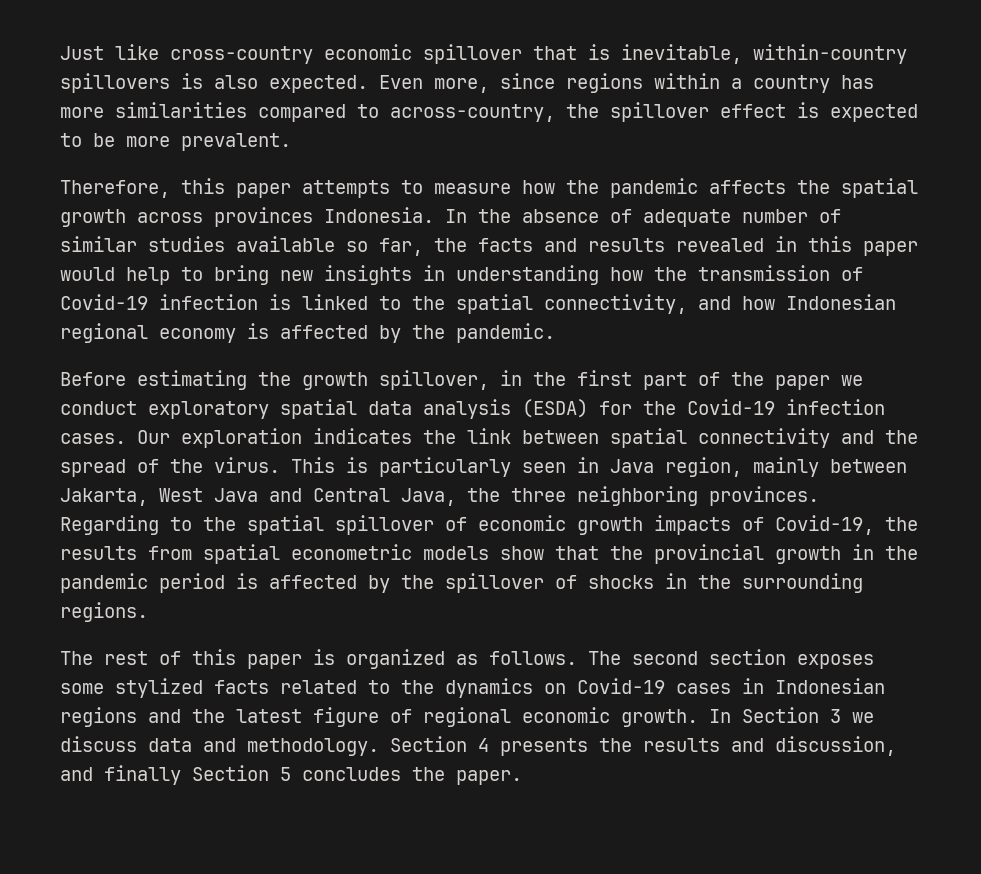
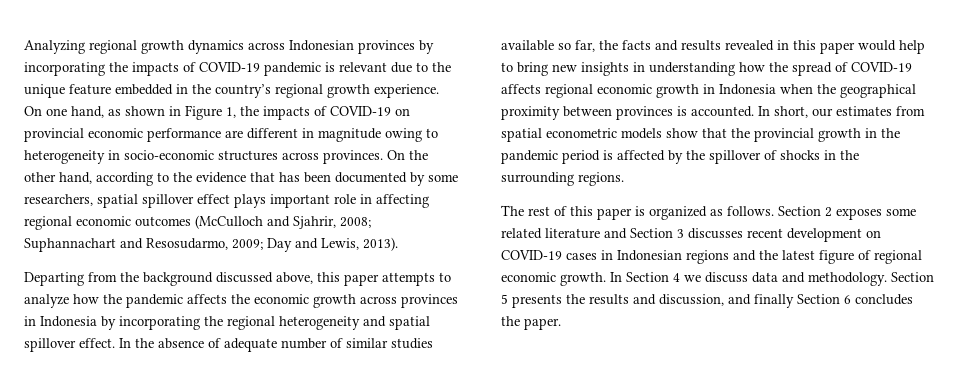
- Just like cross-country economic spillover that is inevitable, within-country spillovers is also expected. Even more, since regions within a country has more similarities compared to across-country, the spillover effect is expected to be more prevalent.
- Therefore, this paper attempts to measure how the pandemic affects the spatial growth across provinces Indonesia.
+ Analyzing regional growth dynamics across Indonesian provinces by incorporating the impacts of COVID-19 pandemic is relevant due to the unique feature embedded in the country’s regional growth experience. On one hand, as shown in Figure 1, the impacts of COVID-19 on provincial economic performance are different in magnitude owing to heterogeneity in socio-economic structures across provinces. On the other hand, according to the evidence that has been documented by some researchers, spatial spillover effect plays important role in affecting regional economic outcomes (McCulloch and Sjahrir, 2008; Suphannachart and Resosudarmo, 2009; Day and Lewis, 2013).
+ Departing from the background discussed above, this paper attempts to analyze how the pandemic affects the economic growth across provinces in Indonesia by incorporating the regional heterogeneity and spatial spillover effect.
- In the absence of adequate number of similar studies available so far, the facts and results revealed in this paper would help to bring new insights in understanding how the transmission of Covid-19 infection is linked to the spatial connectivity, and how Indonesian regional economy is affected by the pandemic.
- Before estimating the growth spillover, in the first part of the paper we conduct exploratory spatial data analysis (ESDA) for the Covid-19 infection cases. Our exploration indicates the link between spatial connectivity and the spread of the virus. This is particularly seen in Java region, mainly between Jakarta, West Java and Central Java, the three neighboring provinces. Regarding to the spatial spillover of economic growth impacts of Covid-19, the results from spatial econometric models show that the provincial growth in the pandemic period is affected by the spillover of shocks in the surrounding regions.
+ In the absence of adequate number of similar studies available so far, the facts and results revealed in this paper would help to bring new insights in understanding how the spread of COVID-19 affects regional economic growth in Indonesia when the geographical proximity between provinces is accounted. In short, our estimates from spatial econometric models show that the provincial growth in the pandemic period is affected by the spillover of shocks in the surrounding regions.
- The second section exposes some stylized facts related to the dynamics on Covid-19 cases in Indonesian regions and the latest figure of regional economic growth.
+ Section 2 exposes some related literature and Section 3 discusses recent development on COVID-19 cases in Indonesian regions and the latest figure of regional economic growth.
- In Section 3 we discuss data and methodology.
+ In Section 4 we discuss data and methodology.
- Section 4 presents the results and discussion, and finally Section 5 concludes the paper.
+ Section 5 presents the results and discussion, and finally Section 6 concludes the paper.

